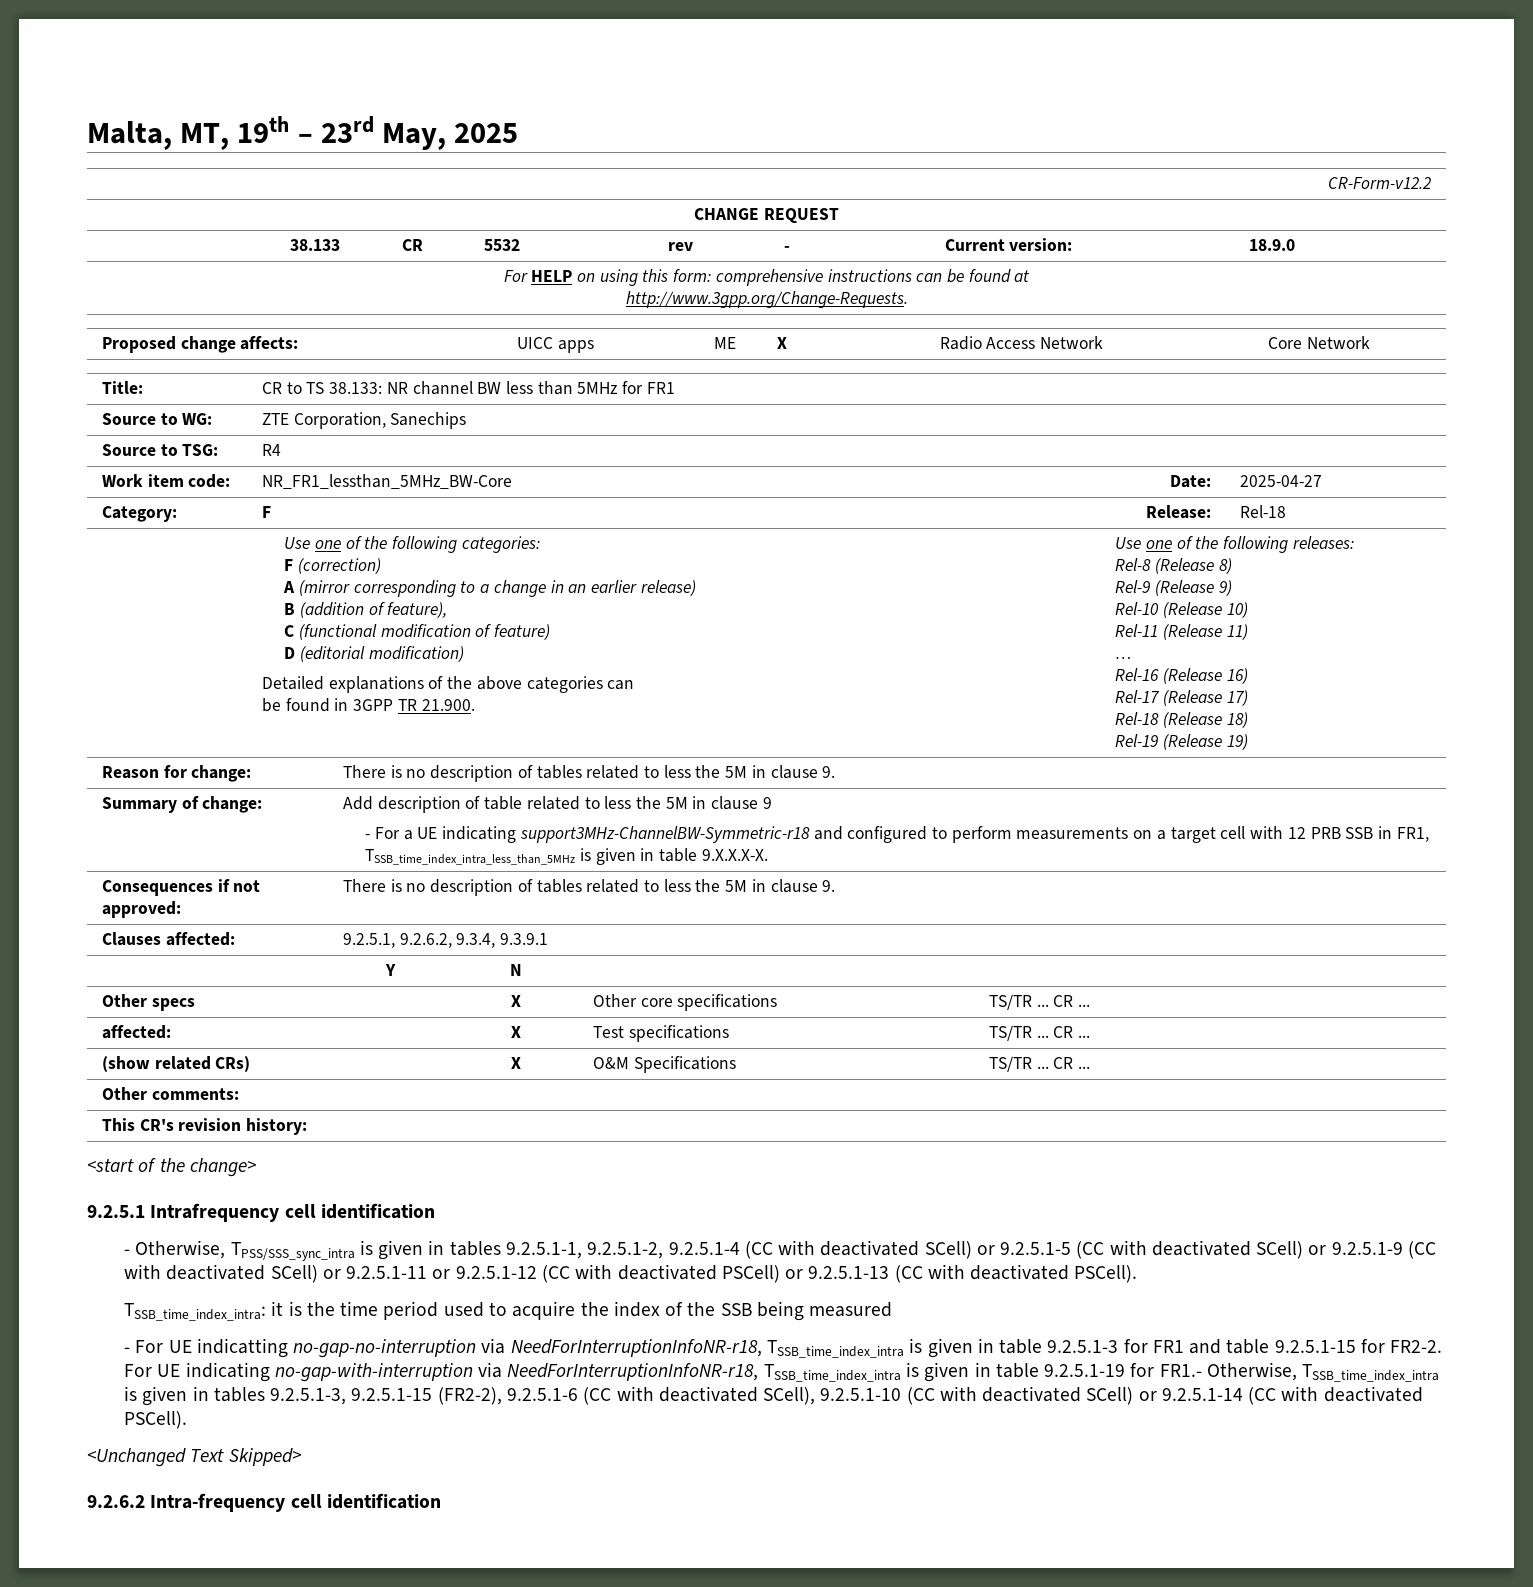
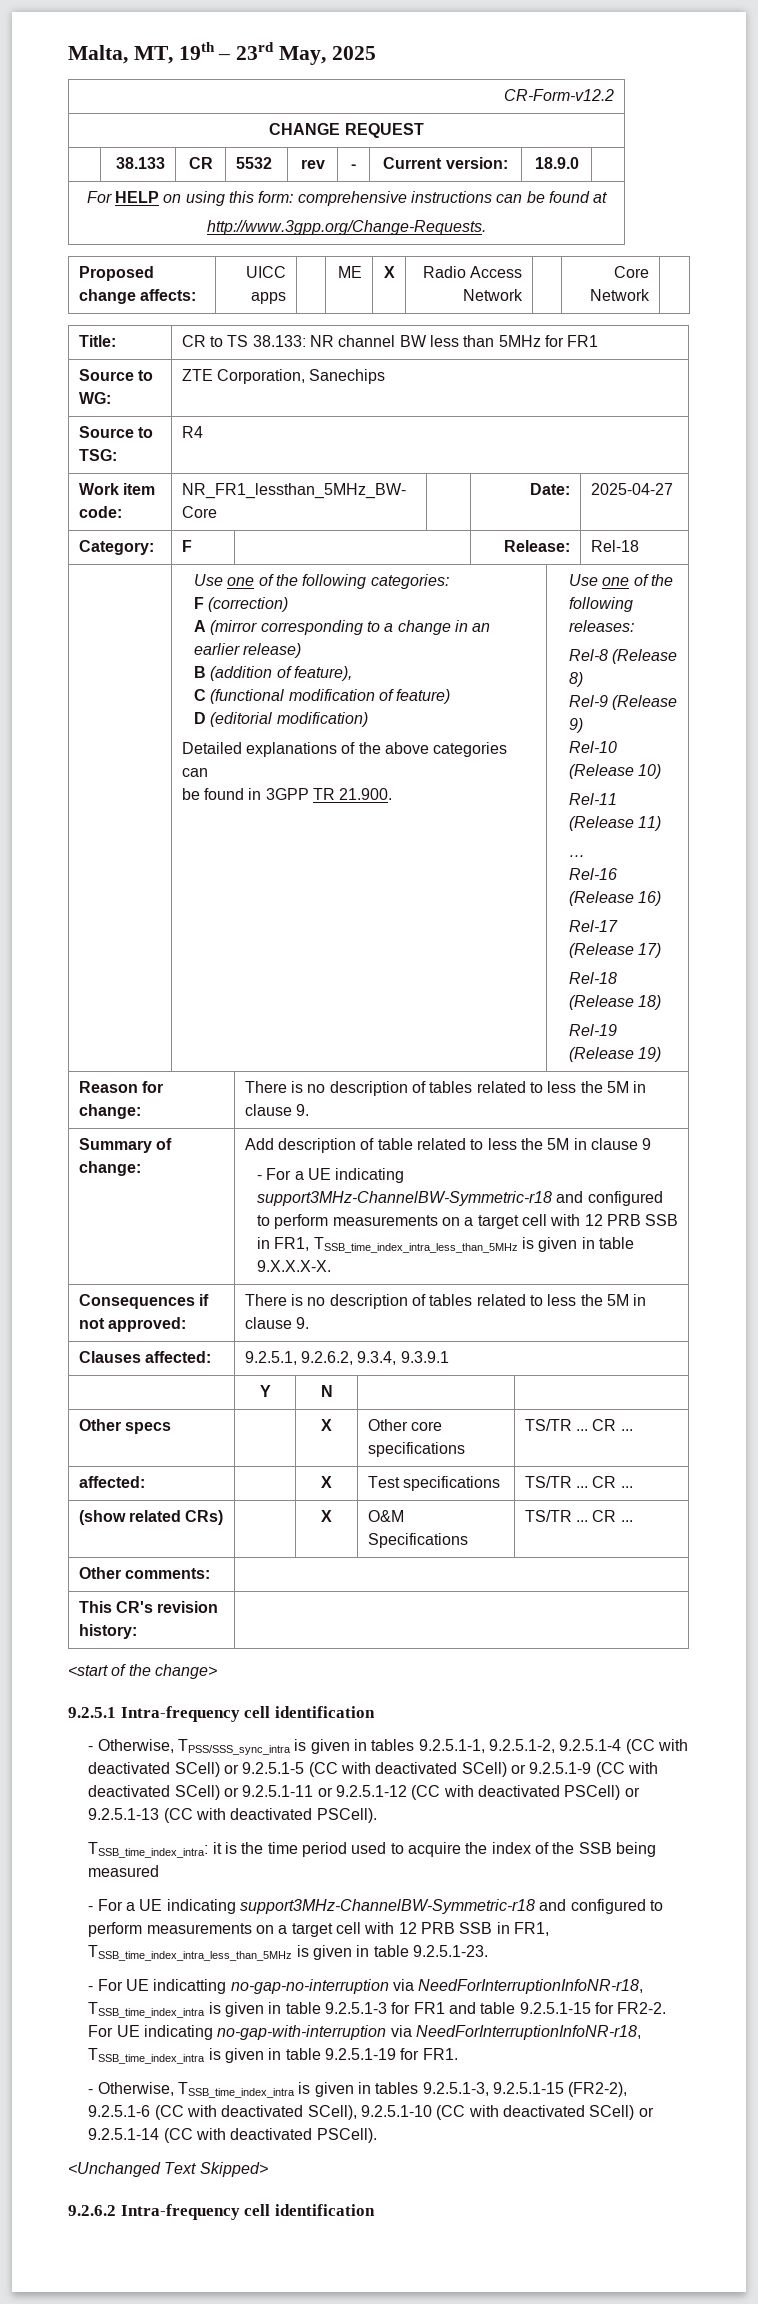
- 9.2.5.1 Intrafrequency cell identification
+ 9.2.5.1 Intra-frequency cell identification
+ - For a UE indicating support3MHz-ChannelBW-Symmetric-r18 and configured to perform measurements on a target cell with 12 PRB SSB in FR1, TSSB_time_index_intra_less_than_5MHz is given in table 9.2.5.1-23.
- For UE indicating no-gap-with-interruption via NeedForInterruptionInfoNR-r18, TSSB_time_index_intra is given in table 9.2.5.1-19 for FR1.- Otherwise, TSSB_time_index_intra is given in tables 9.2.5.1-3, 9.2.5.1-15 (FR2-2), 9.2.5.1-6 (CC with deactivated SCell), 9.2.5.1-10 (CC with deactivated SCell) or 9.2.5.1-14 (CC with deactivated PSCell).
+ For UE indicating no-gap-with-interruption via NeedForInterruptionInfoNR-r18, TSSB_time_index_intra is given in table 9.2.5.1-19 for FR1.
+ - Otherwise, TSSB_time_index_intra is given in tables 9.2.5.1-3, 9.2.5.1-15 (FR2-2), 9.2.5.1-6 (CC with deactivated SCell), 9.2.5.1-10 (CC with deactivated SCell) or 9.2.5.1-14 (CC with deactivated PSCell).

